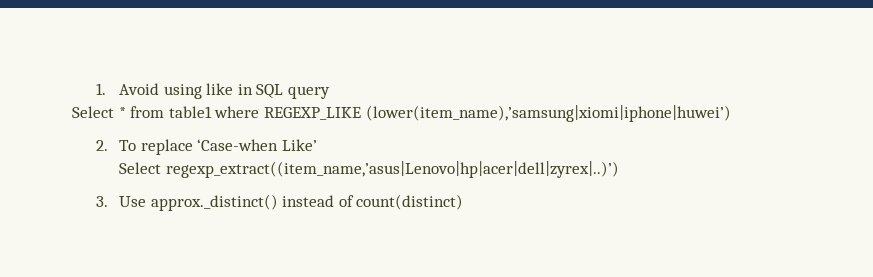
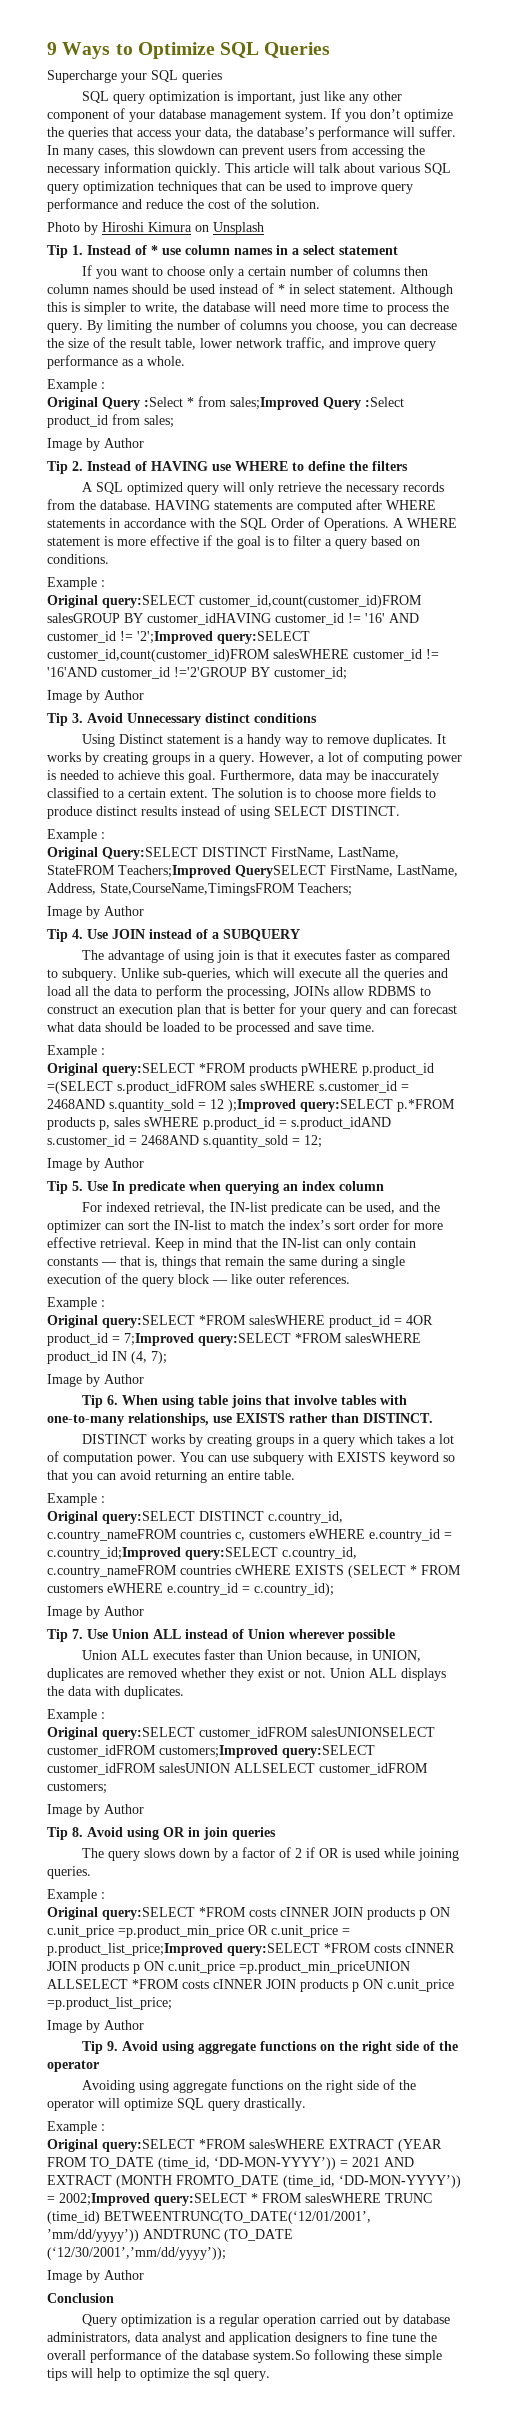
- 1. Avoid using like in SQL query
- Select * from table1 where REGEXP_LIKE (lower(item_name),’samsung|xiomi|iphone|huwei’)
- 2. To replace ‘Case-when Like’
- Select regexp_extract((item_name,’asus|Lenovo|hp|acer|dell|zyrex|..)’)
- 3. Use approx._distinct() instead of count(distinct)
+ 9 Ways to Optimize SQL Queries
+ Supercharge your SQL queries
+ SQL query optimization is important, just like any other component of your database management system. If you don’t optimize the queries that access your data, the database’s performance will suffer. In many cases, this slowdown can prevent users from accessing the necessary information quickly. This article will talk about various SQL query optimization techniques that can be used to improve query performance and reduce the cost of the solution.
+ Photo by Hiroshi Kimura on Unsplash
+ Tip 1. Instead of * use column names in a select statement
+ If you want to choose only a certain number of columns then column names should be used instead of * in select statement. Although this is simpler to write, the database will need more time to process the query. By limiting the number of columns you choose, you can decrease the size of the result table, lower network traffic, and improve query performance as a whole.
+ Example :
+ Original Query :Select * from sales;Improved Query :Select product_id from sales;
+ Image by Author
+ Tip 2. Instead of HAVING use WHERE to define the filters
+ A SQL optimized query will only retrieve the necessary records from the database. HAVING statements are computed after WHERE statements in accordance with the SQL Order of Operations. A WHERE statement is more effective if the goal is to filter a query based on conditions.
+ Example :
+ Original query:SELECT customer_id,count(customer_id)FROM salesGROUP BY customer_idHAVING customer_id != '16' AND customer_id != '2';Improved query:SELECT customer_id,count(customer_id)FROM salesWHERE customer_id != '16'AND customer_id !='2'GROUP BY customer_id;
+ Image by Author
+ Tip 3. Avoid Unnecessary distinct conditions
+ Using Distinct statement is a handy way to remove duplicates. It works by creating groups in a query. However, a lot of computing power is needed to achieve this goal. Furthermore, data may be inaccurately classified to a certain extent. The solution is to choose more fields to produce distinct results instead of using SELECT DISTINCT.
+ Example :
+ Original Query:SELECT DISTINCT FirstName, LastName, StateFROM Teachers;Improved QuerySELECT FirstName, LastName, Address, State,CourseName,TimingsFROM Teachers;
+ Image by Author
+ Tip 4. Use JOIN instead of a SUBQUERY
+ The advantage of using join is that it executes faster as compared to subquery. Unlike sub-queries, which will execute all the queries and load all the data to perform the processing, JOINs allow RDBMS to construct an execution plan that is better for your query and can forecast what data should be loaded to be processed and save time.
+ Example :
+ Original query:SELECT *FROM products pWHERE p.product_id =(SELECT s.product_idFROM sales sWHERE s.customer_id = 2468AND s.quantity_sold = 12 );Improved query:SELECT p.*FROM products p, sales sWHERE p.product_id = s.product_idAND s.customer_id = 2468AND s.quantity_sold = 12;
+ Image by Author
+ Tip 5. Use In predicate when querying an index column
+ For indexed retrieval, the IN-list predicate can be used, and the optimizer can sort the IN-list to match the index’s sort order for more effective retrieval. Keep in mind that the IN-list can only contain constants — that is, things that remain the same during a single execution of the query block — like outer references.
+ Example :
+ Original query:SELECT *FROM salesWHERE product_id = 4OR product_id = 7;Improved query:SELECT *FROM salesWHERE product_id IN (4, 7);
+ Image by Author
+ Tip 6. When using table joins that involve tables with one-to-many relationships, use EXISTS rather than DISTINCT.
+ DISTINCT works by creating groups in a query which takes a lot of computation power. You can use subquery with EXISTS keyword so that you can avoid returning an entire table.
+ Example :
+ Original query:SELECT DISTINCT c.country_id, c.country_nameFROM countries c, customers eWHERE e.country_id = c.country_id;Improved query:SELECT c.country_id, c.country_nameFROM countries cWHERE EXISTS (SELECT * FROM customers eWHERE e.country_id = c.country_id);
+ Image by Author
+ Tip 7. Use Union ALL instead of Union wherever possible
+ Union ALL executes faster than Union because, in UNION, duplicates are removed whether they exist or not. Union ALL displays the data with duplicates.
+ Example :
+ Original query:SELECT customer_idFROM salesUNIONSELECT customer_idFROM customers;Improved query:SELECT customer_idFROM salesUNION ALLSELECT customer_idFROM customers;
+ Image by Author
+ Tip 8. Avoid using OR in join queries
+ The query slows down by a factor of 2 if OR is used while joining queries.
+ Example :
+ Original query:SELECT *FROM costs cINNER JOIN products p ON c.unit_price =p.product_min_price OR c.unit_price = p.product_list_price;Improved query:SELECT *FROM costs cINNER JOIN products p ON c.unit_price =p.product_min_priceUNION ALLSELECT *FROM costs cINNER JOIN products p ON c.unit_price =p.product_list_price;
+ Image by Author
+ Tip 9. Avoid using aggregate functions on the right side of the operator
+ Avoiding using aggregate functions on the right side of the operator will optimize SQL query drastically.
+ Example :
+ Original query:SELECT *FROM salesWHERE EXTRACT (YEAR FROM TO_DATE (time_id, ‘DD-MON-YYYY’)) = 2021 AND EXTRACT (MONTH FROMTO_DATE (time_id, ‘DD-MON-YYYY’)) = 2002;Improved query:SELECT * FROM salesWHERE TRUNC (time_id) BETWEENTRUNC(TO_DATE(‘12/01/2001’, ’mm/dd/yyyy’)) ANDTRUNC (TO_DATE (‘12/30/2001’,’mm/dd/yyyy’));
+ Image by Author
+ Conclusion
+ Query optimization is a regular operation carried out by database administrators, data analyst and application designers to fine tune the overall performance of the database system.So following these simple tips will help to optimize the sql query.

